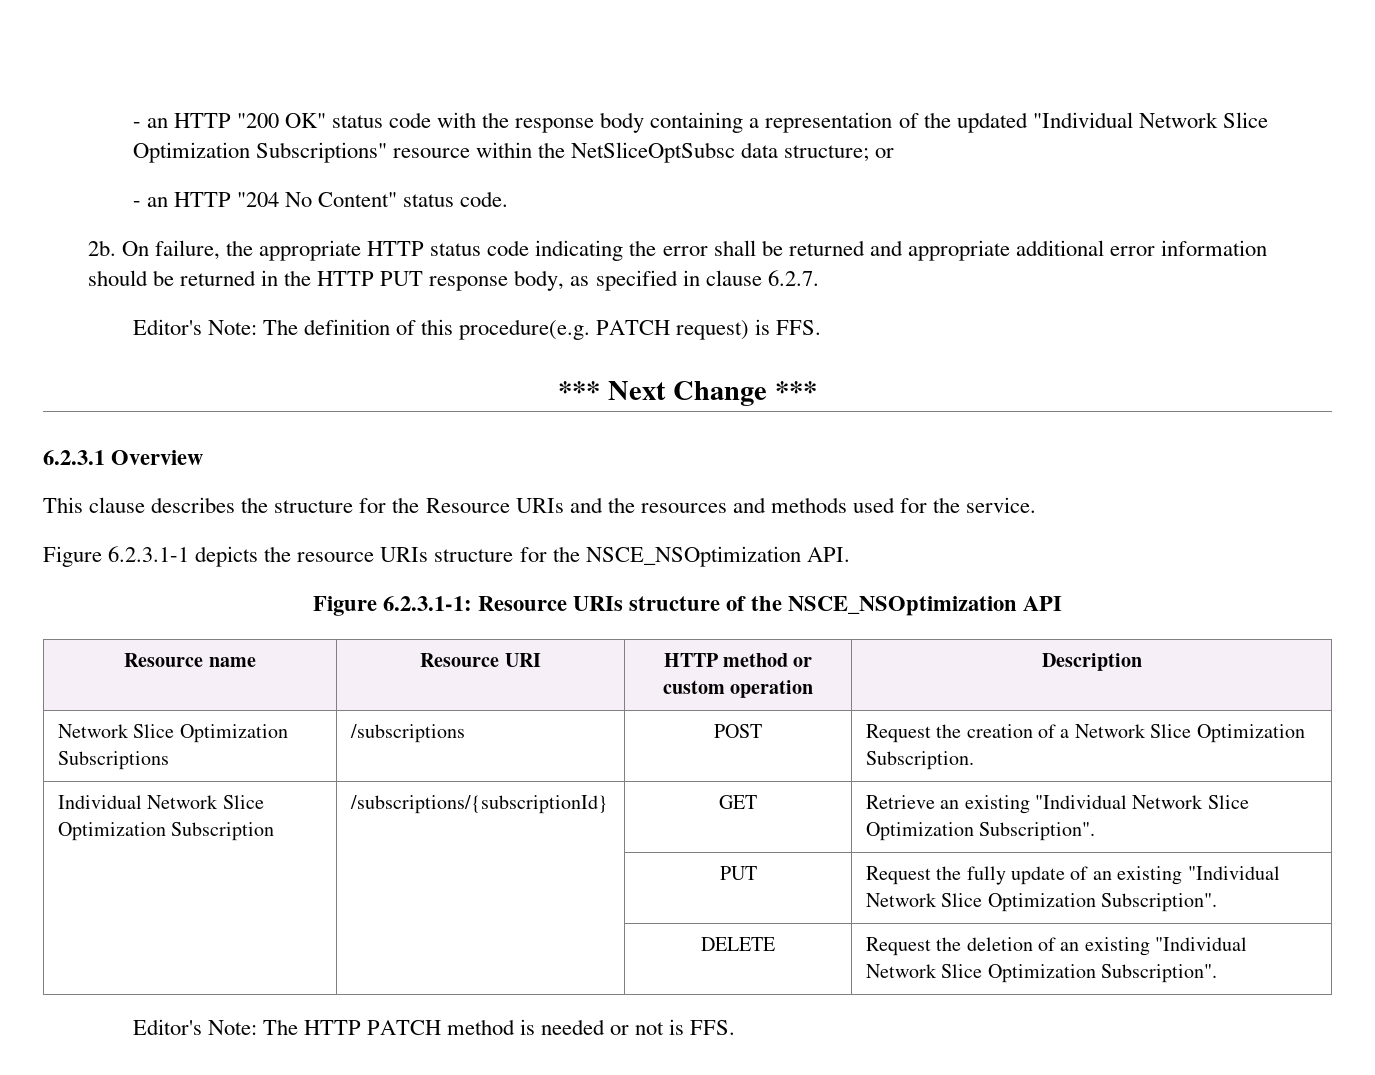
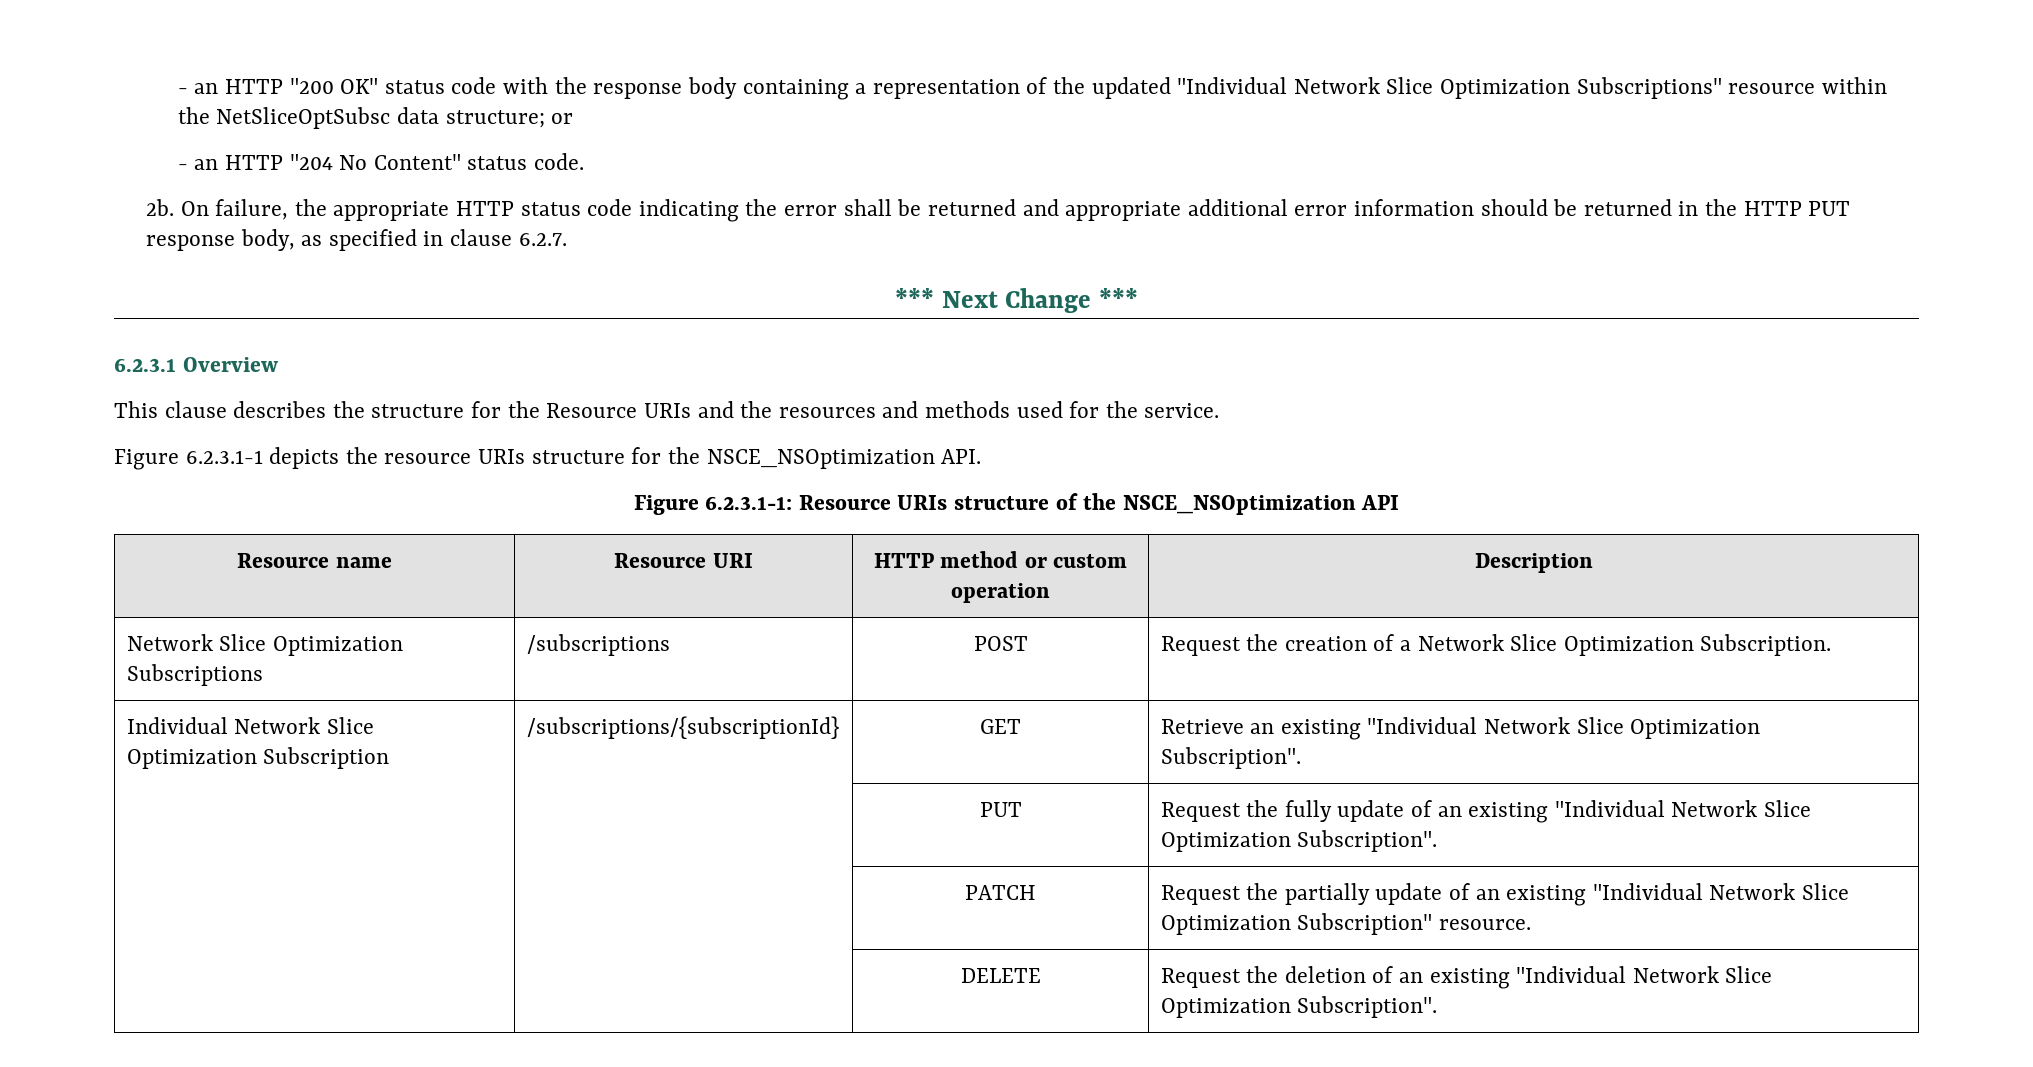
- Editor's Note: The definition of this procedure(e.g. PATCH request) is FFS.
+ | | PATCH | Request the partially update of an existing "Individual Network Slice Optimization Subscription" resource.
- Editor's Note: The HTTP PATCH method is needed or not is FFS.

